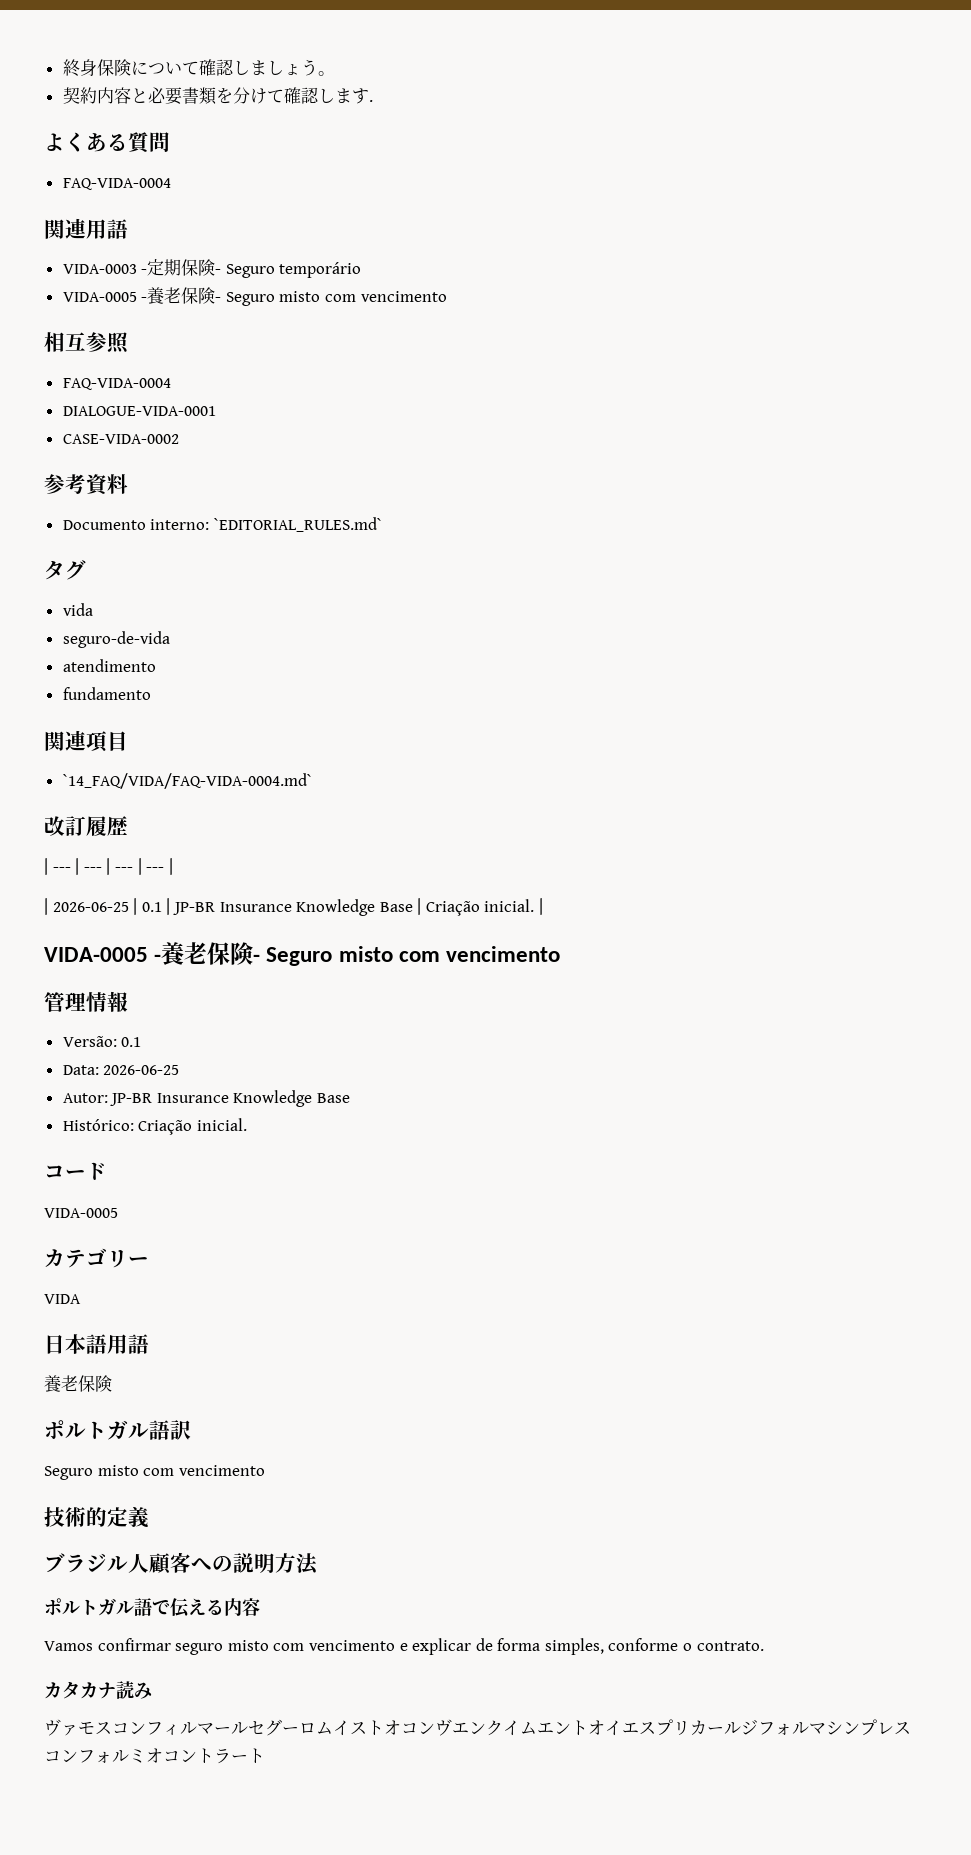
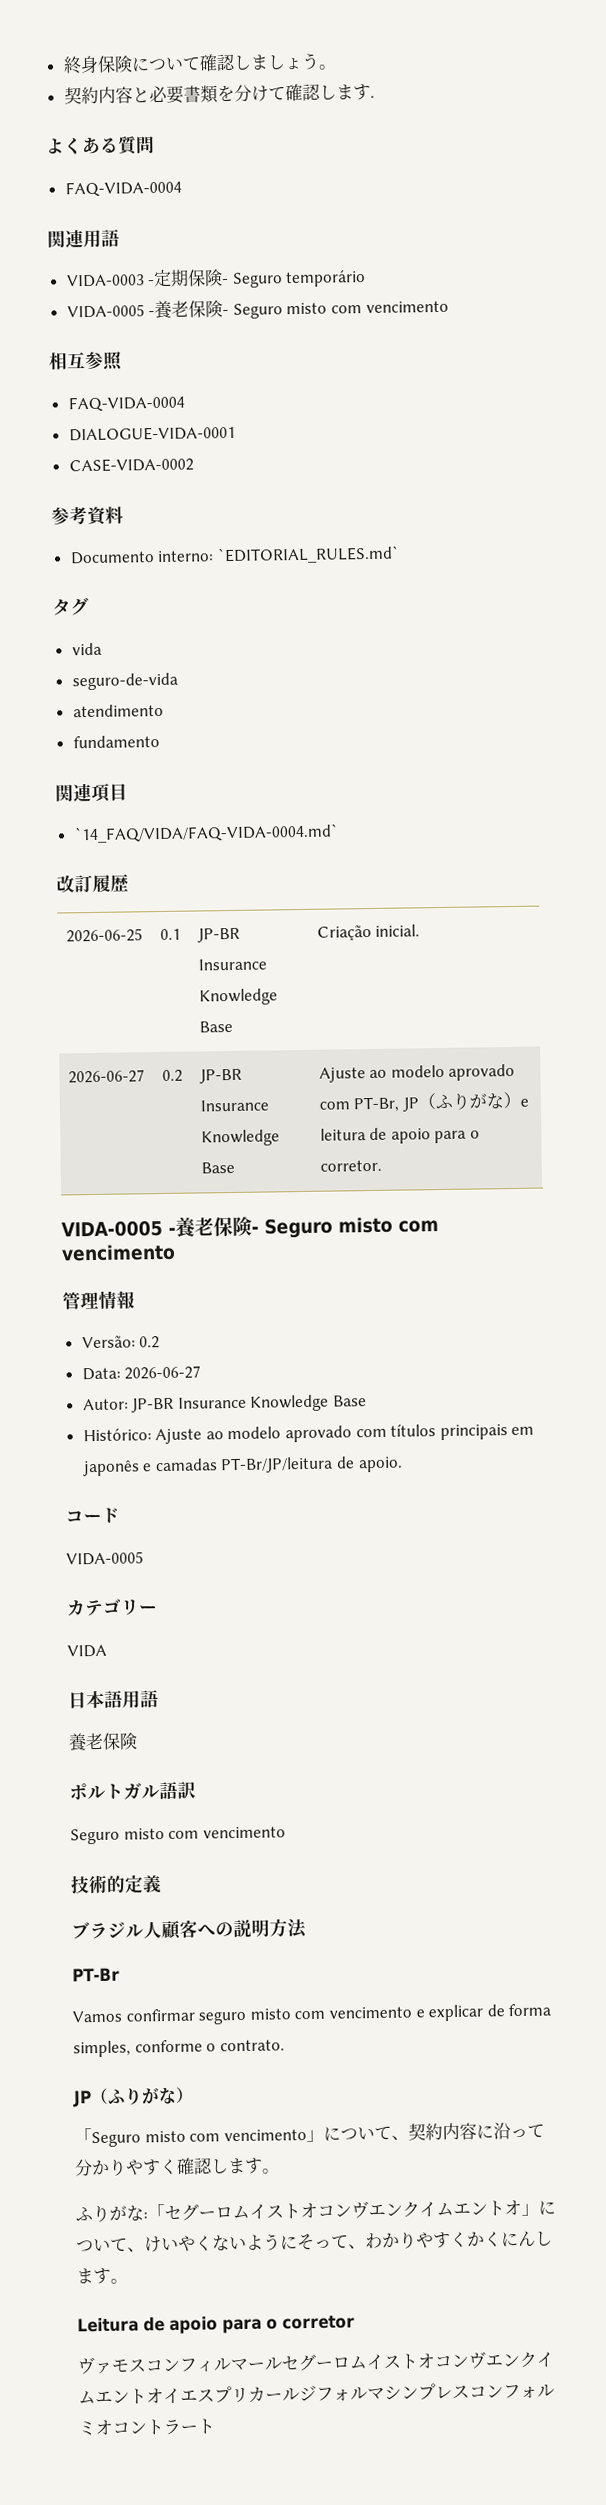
- | --- | --- | --- | --- |
- | 2026-06-25 | 0.1 | JP-BR Insurance Knowledge Base | Criação inicial. |
+ 2026-06-25 | 0.1 | JP-BR Insurance Knowledge Base | Criação inicial.
+ 2026-06-27 | 0.2 | JP-BR Insurance Knowledge Base | Ajuste ao modelo aprovado com PT-Br, JP（ふりがな）e leitura de apoio para o corretor.
- Versão: 0.1
+ Versão: 0.2
- Data: 2026-06-25
+ Data: 2026-06-27
- Histórico: Criação inicial.
+ Histórico: Ajuste ao modelo aprovado com títulos principais em japonês e camadas PT-Br/JP/leitura de apoio.
- ポルトガル語で伝える内容
+ PT-Br
  Vamos confirmar seguro misto com vencimento e explicar de forma simples, conforme o contrato.
- カタカナ読み
+ JP（ふりがな）
+ 「Seguro misto com vencimento」について、契約内容に沿って分かりやすく確認します。
+ ふりがな:「セグーロムイストオコンヴエンクイムエントオ」について、けいやくないようにそって、わかりやすくかくにんします。
+ Leitura de apoio para o corretor

